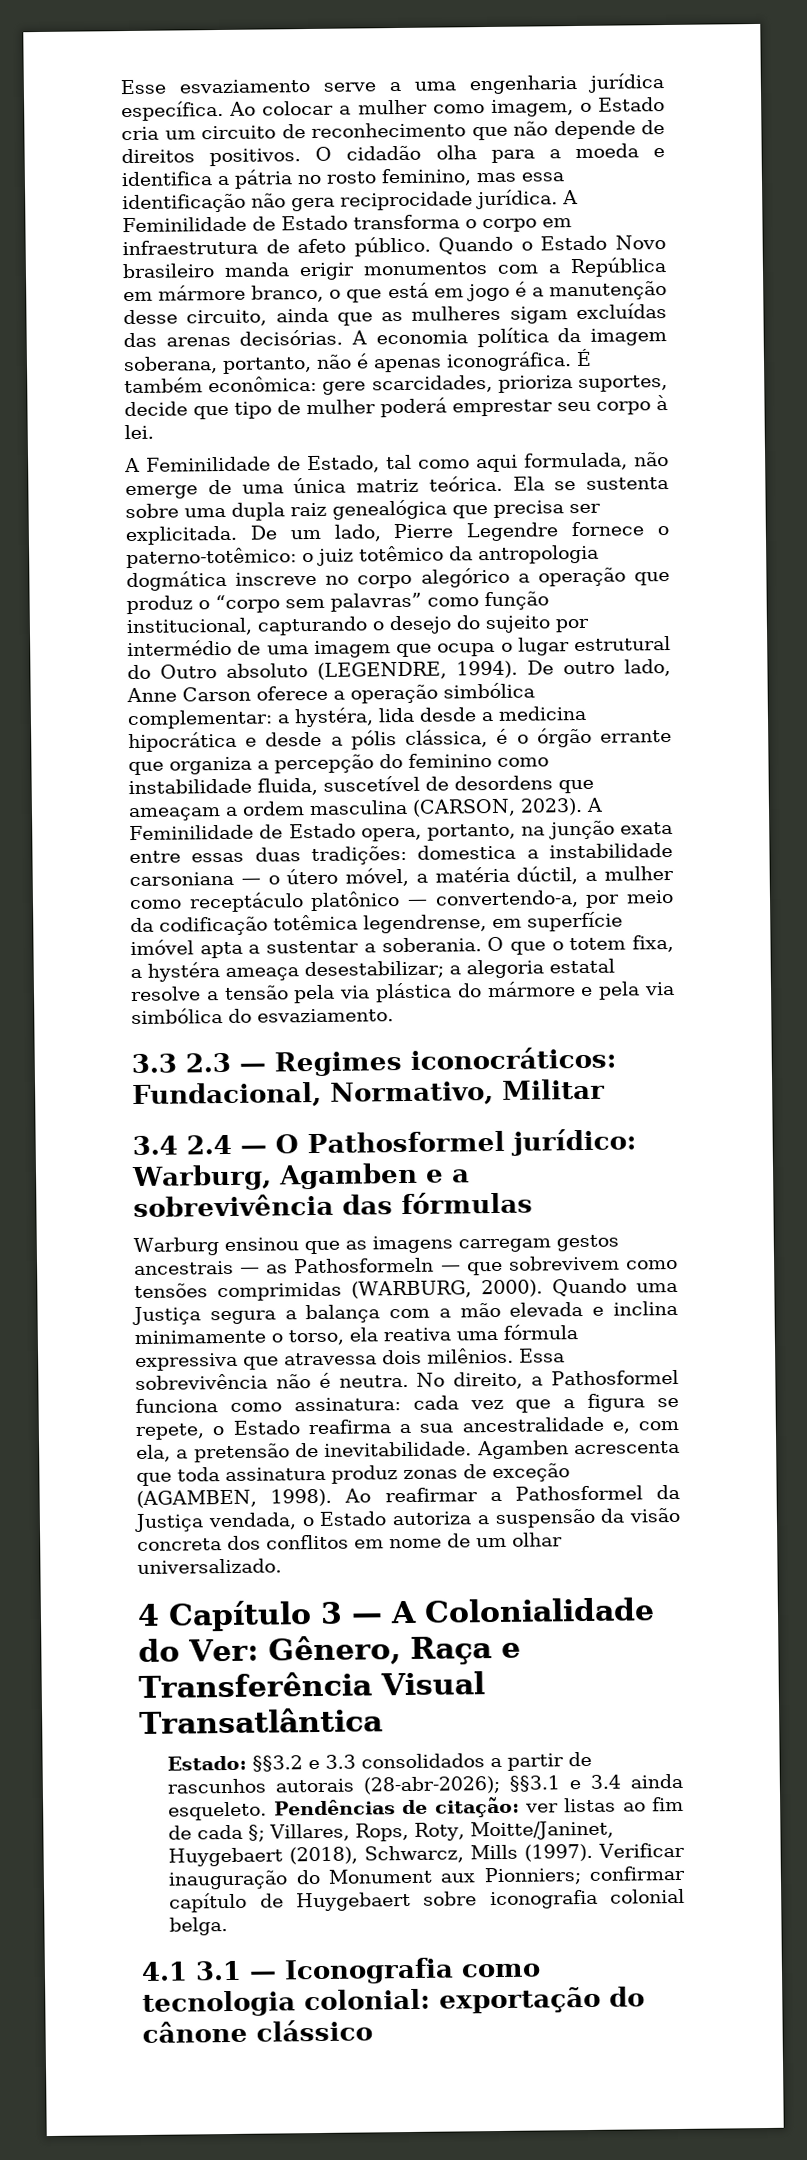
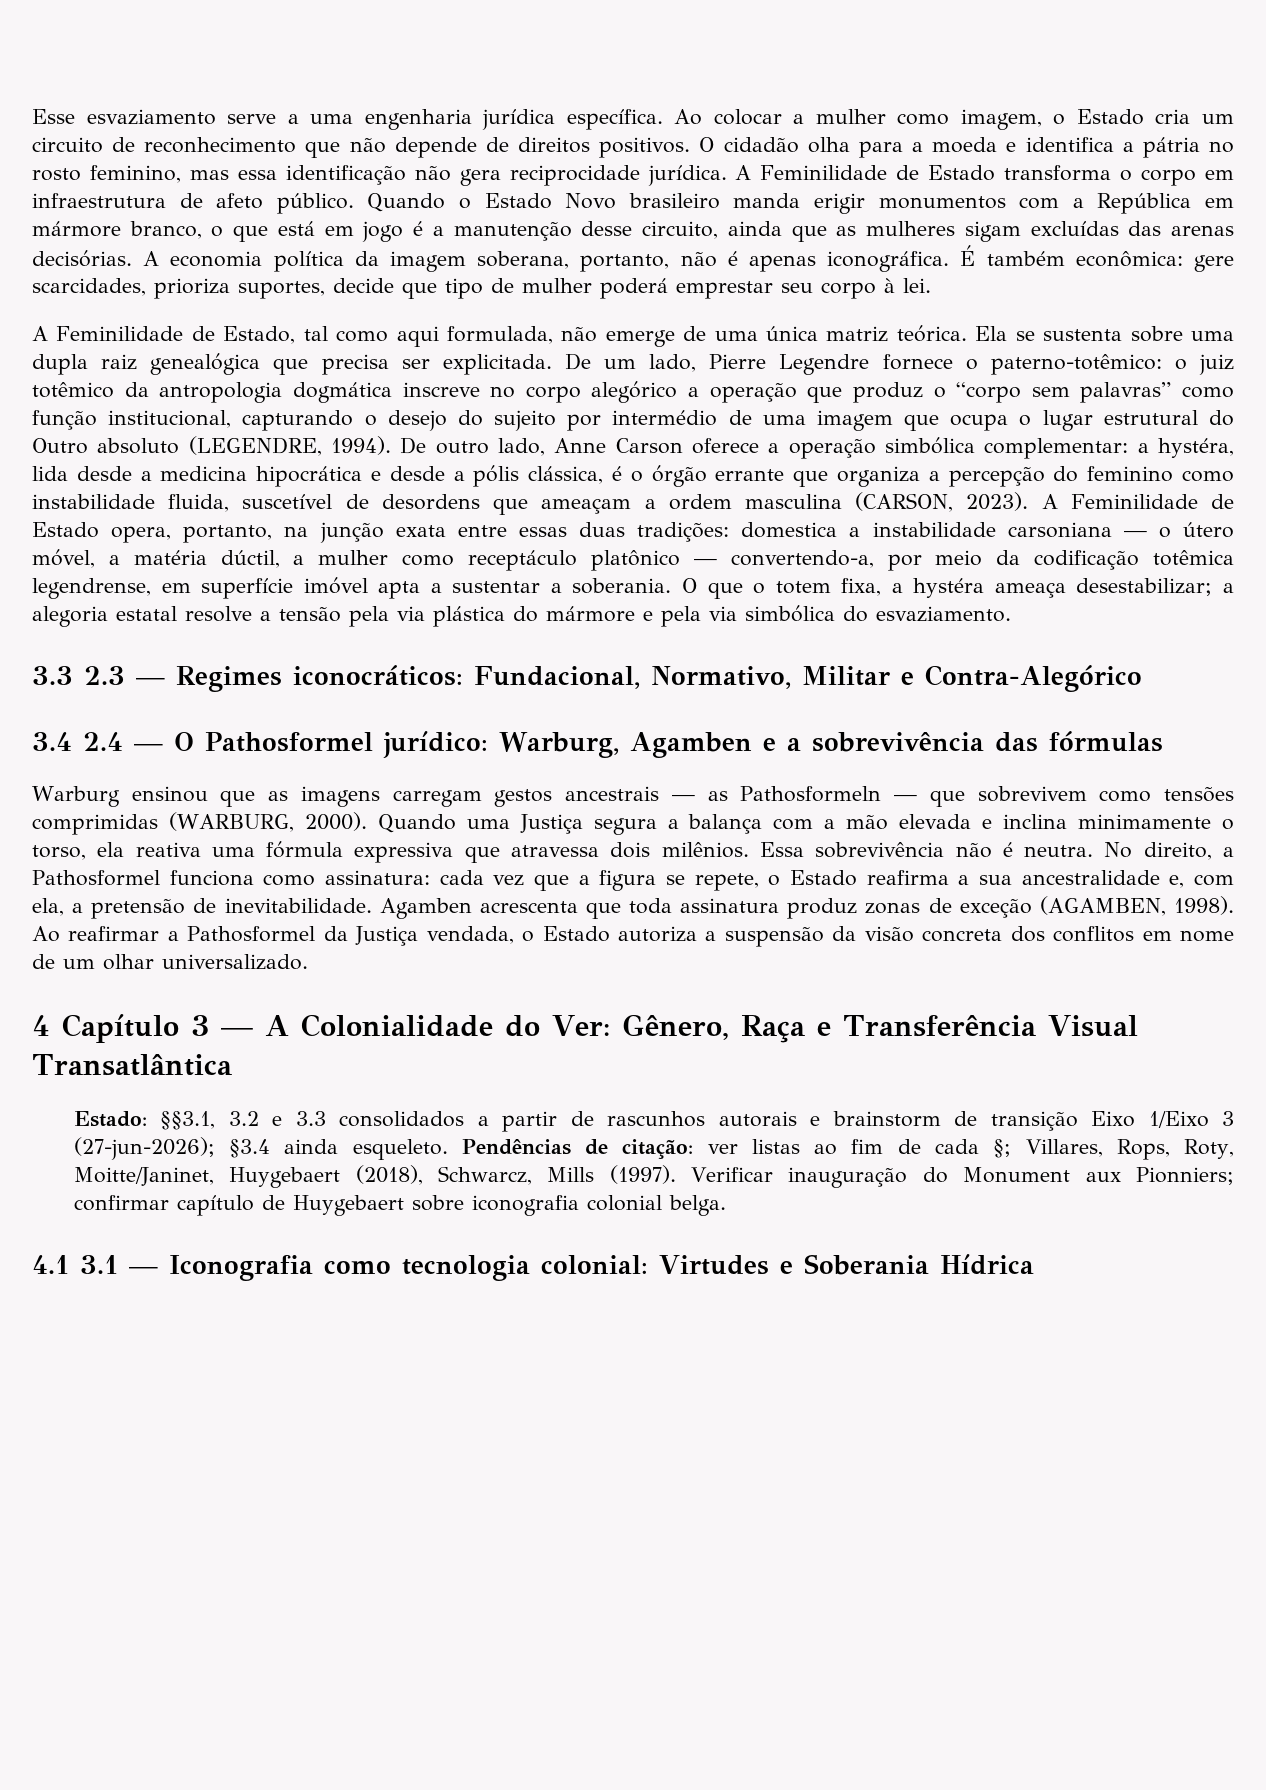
- 3.3 2.3 — Regimes iconocráticos: Fundacional, Normativo, Militar
+ 3.3 2.3 — Regimes iconocráticos: Fundacional, Normativo, Militar e Contra-Alegórico
- Estado: §§3.2 e 3.3 consolidados a partir de rascunhos autorais (28-abr-2026); §§3.1 e 3.4 ainda esqueleto.
+ Estado: §§3.1, 3.2 e 3.3 consolidados a partir de rascunhos autorais e brainstorm de transição Eixo 1/Eixo 3 (27-jun-2026); §3.4 ainda esqueleto.
- 4.1 3.1 — Iconografia como tecnologia colonial: exportação do cânone clássico
+ 4.1 3.1 — Iconografia como tecnologia colonial: Virtudes e Soberania Hídrica

